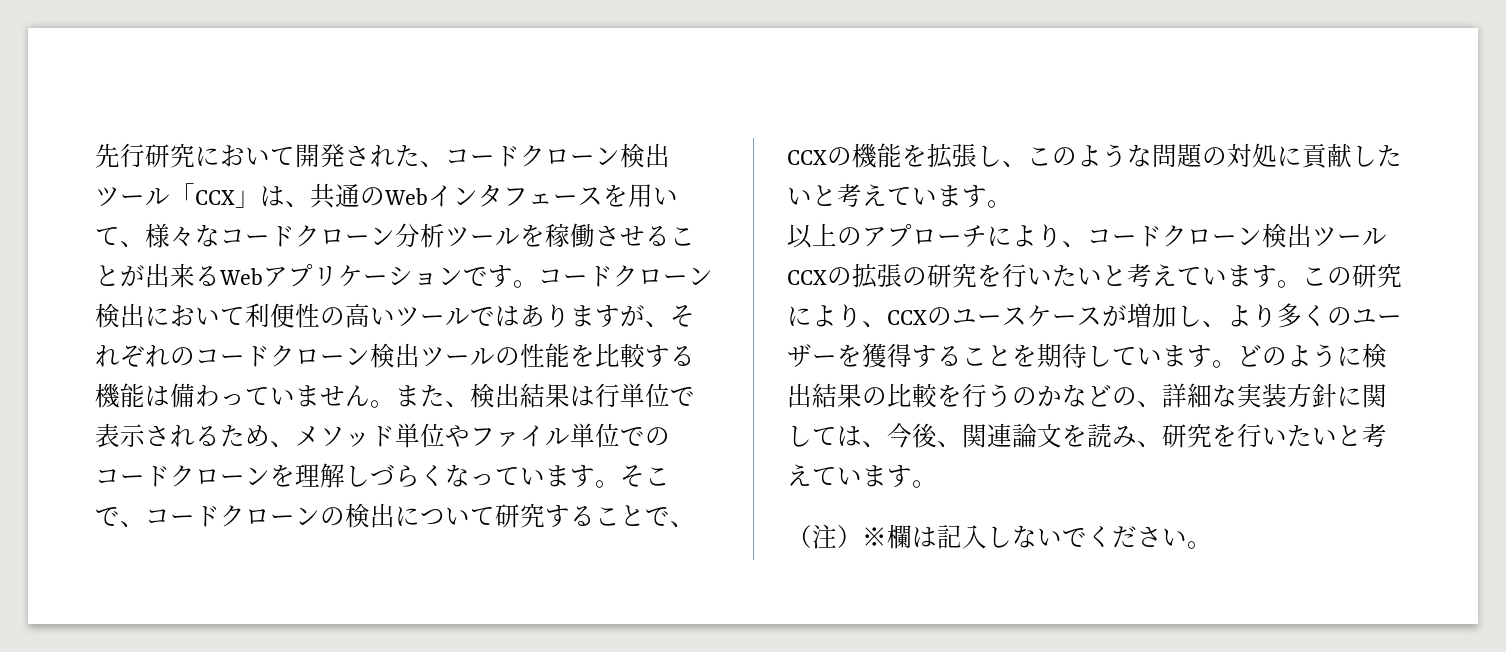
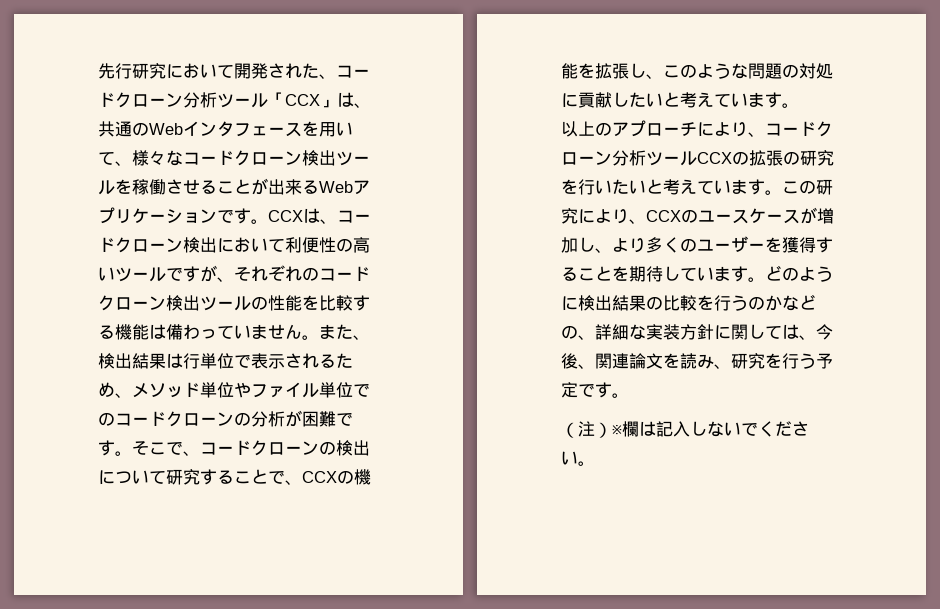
- 先行研究において開発された、コードクローン検出ツール「CCX」は、共通のWebインタフェースを用いて、様々なコードクローン分析ツールを稼働させることが出来るWebアプリケーションです。
+ 先行研究において開発された、コードクローン分析ツール「CCX」は、共通のWebインタフェースを用いて、様々なコードクローン検出ツールを稼働させることが出来るWebアプリケーションです。
- コードクローン検出において利便性の高いツールではありますが、それぞれのコードクローン検出ツールの性能を比較する機能は備わっていません。
+ CCXは、コードクローン検出において利便性の高いツールですが、それぞれのコードクローン検出ツールの性能を比較する機能は備わっていません。
- また、検出結果は行単位で表示されるため、メソッド単位やファイル単位でのコードクローンを理解しづらくなっています。
+ また、検出結果は行単位で表示されるため、メソッド単位やファイル単位でのコードクローンの分析が困難です。
- 以上のアプローチにより、コードクローン検出ツールCCXの拡張の研究を行いたいと考えています。
+ 以上のアプローチにより、コードクローン分析ツールCCXの拡張の研究を行いたいと考えています。
- どのように検出結果の比較を行うのかなどの、詳細な実装方針に関しては、今後、関連論文を読み、研究を行いたいと考えています。
+ どのように検出結果の比較を行うのかなどの、詳細な実装方針に関しては、今後、関連論文を読み、研究を行う予定です。

